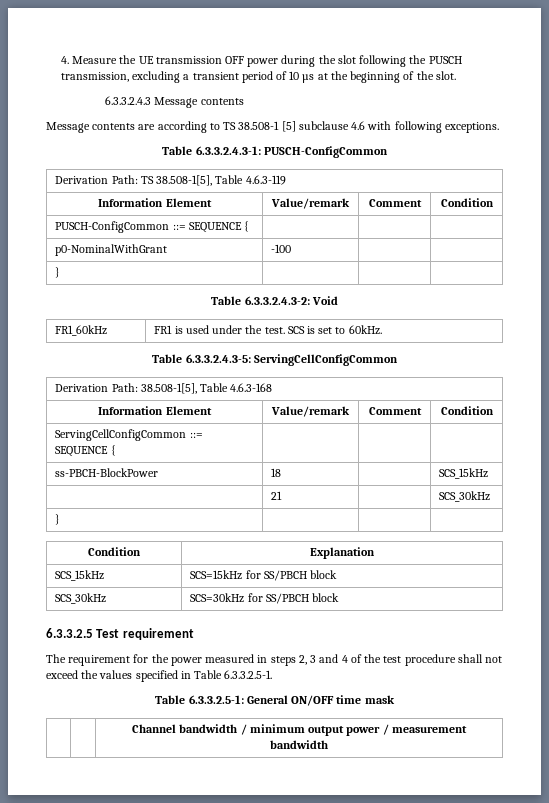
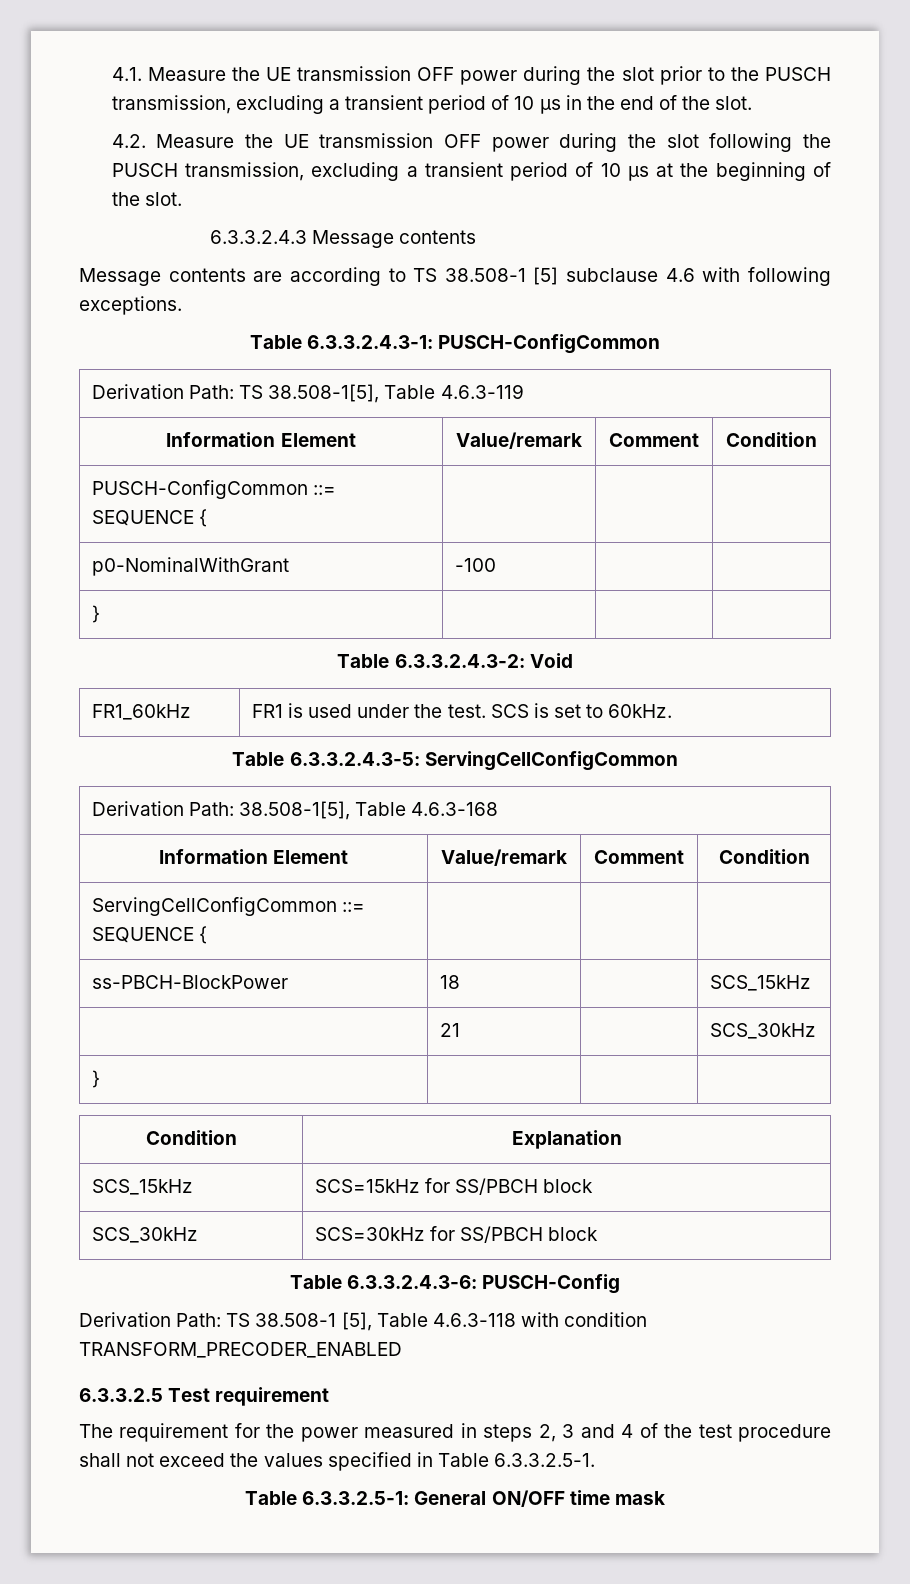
- 4. Measure the UE transmission OFF power during the slot following the PUSCH transmission, excluding a transient period of 10 µs at the beginning of the slot.
+ 4.1. Measure the UE transmission OFF power during the slot prior to the PUSCH transmission, excluding a transient period of 10 µs in the end of the slot.
+ 4.2. Measure the UE transmission OFF power during the slot following the PUSCH transmission, excluding a transient period of 10 µs at the beginning of the slot.
+ Table 6.3.3.2.4.3-6: PUSCH-Config
+ Derivation Path: TS 38.508-1 [5], Table 4.6.3-118 with condition TRANSFORM_PRECODER_ENABLED
- | | Channel bandwidth / minimum output power / measurement bandwidth

